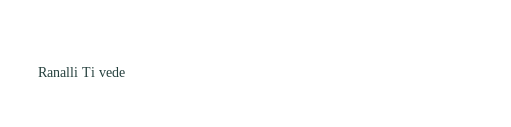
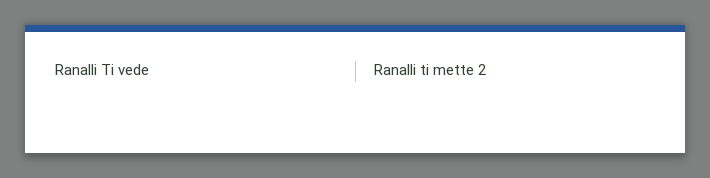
+ Ranalli ti mette 2

